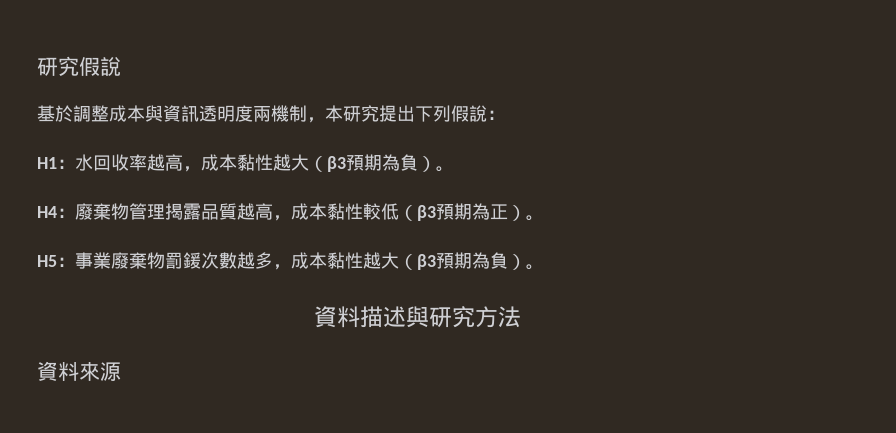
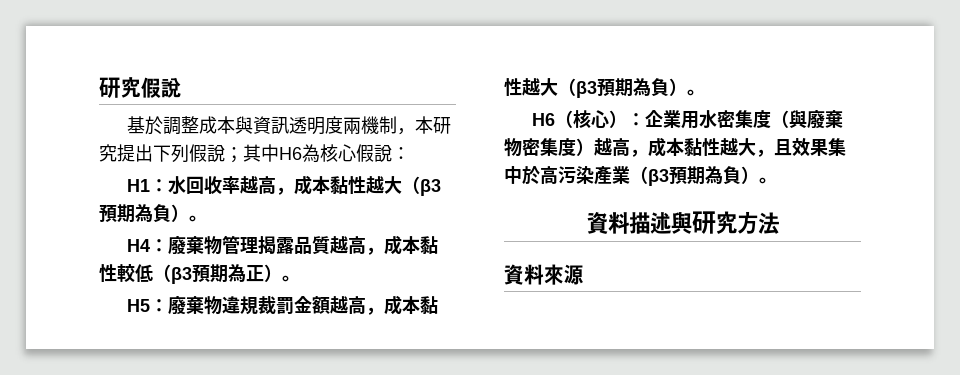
- 基於調整成本與資訊透明度兩機制，本研究提出下列假說：
+ 基於調整成本與資訊透明度兩機制，本研究提出下列假說；其中H6為核心假說：
- H5：事業廢棄物罰鍰次數越多，成本黏性越大（β3預期為負）。
+ H5：廢棄物違規裁罰金額越高，成本黏性越大（β3預期為負）。
+ H6（核心）：企業用水密集度（與廢棄物密集度）越高，成本黏性越大，且效果集中於高污染產業（β3預期為負）。

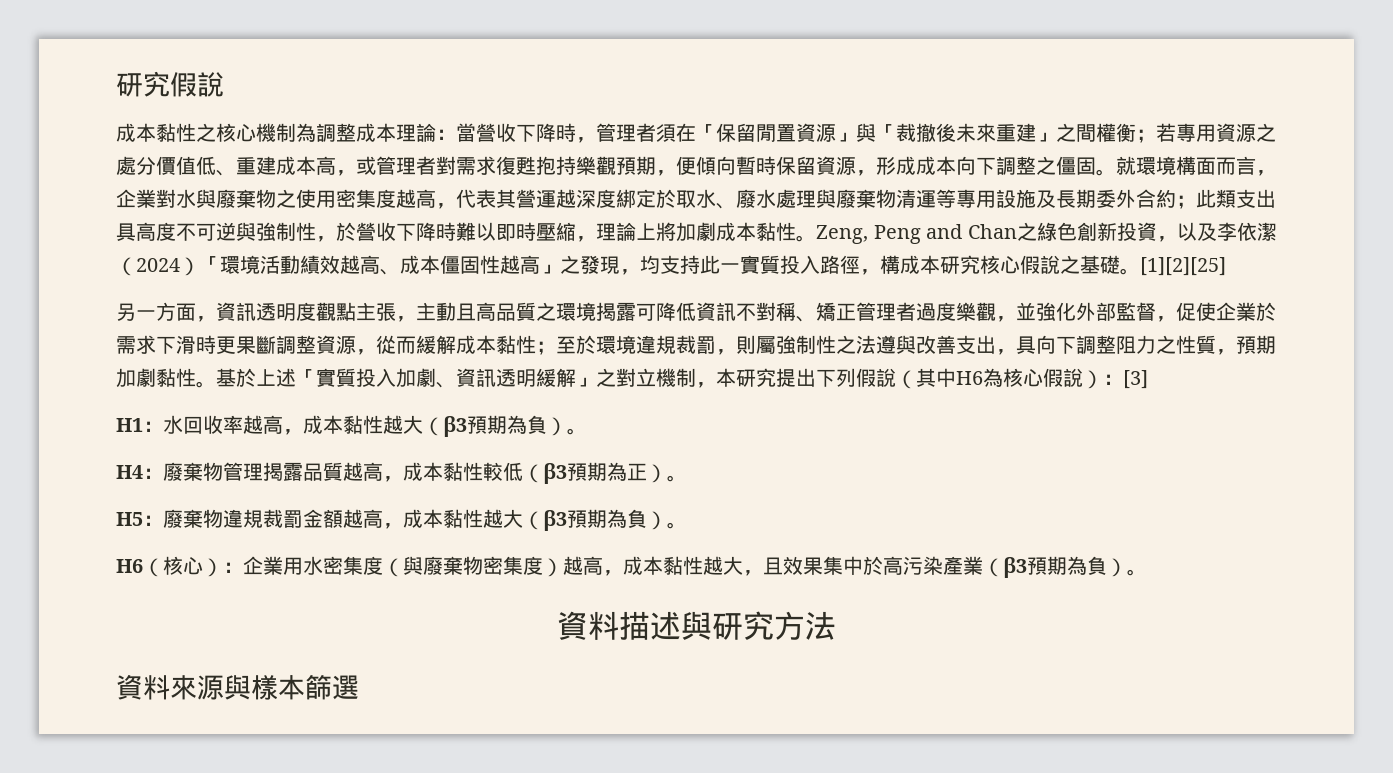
- 基於調整成本與資訊透明度兩機制，本研究提出下列假說；其中H6為核心假說：
+ 成本黏性之核心機制為調整成本理論：當營收下降時，管理者須在「保留閒置資源」與「裁撤後未來重建」之間權衡；若專用資源之處分價值低、重建成本高，或管理者對需求復甦抱持樂觀預期，便傾向暫時保留資源，形成成本向下調整之僵固。就環境構面而言，企業對水與廢棄物之使用密集度越高，代表其營運越深度綁定於取水、廢水處理與廢棄物清運等專用設施及長期委外合約；此類支出具高度不可逆與強制性，於營收下降時難以即時壓縮，理論上將加劇成本黏性。Zeng, Peng and Chan之綠色創新投資，以及李依潔（2024）「環境活動績效越高、成本僵固性越高」之發現，均支持此一實質投入路徑，構成本研究核心假說之基礎。[1][2][25]
+ 另一方面，資訊透明度觀點主張，主動且高品質之環境揭露可降低資訊不對稱、矯正管理者過度樂觀，並強化外部監督，促使企業於需求下滑時更果斷調整資源，從而緩解成本黏性；至於環境違規裁罰，則屬強制性之法遵與改善支出，具向下調整阻力之性質，預期加劇黏性。基於上述「實質投入加劇、資訊透明緩解」之對立機制，本研究提出下列假說（其中H6為核心假說）：[3]
- 資料來源
+ 資料來源與樣本篩選

